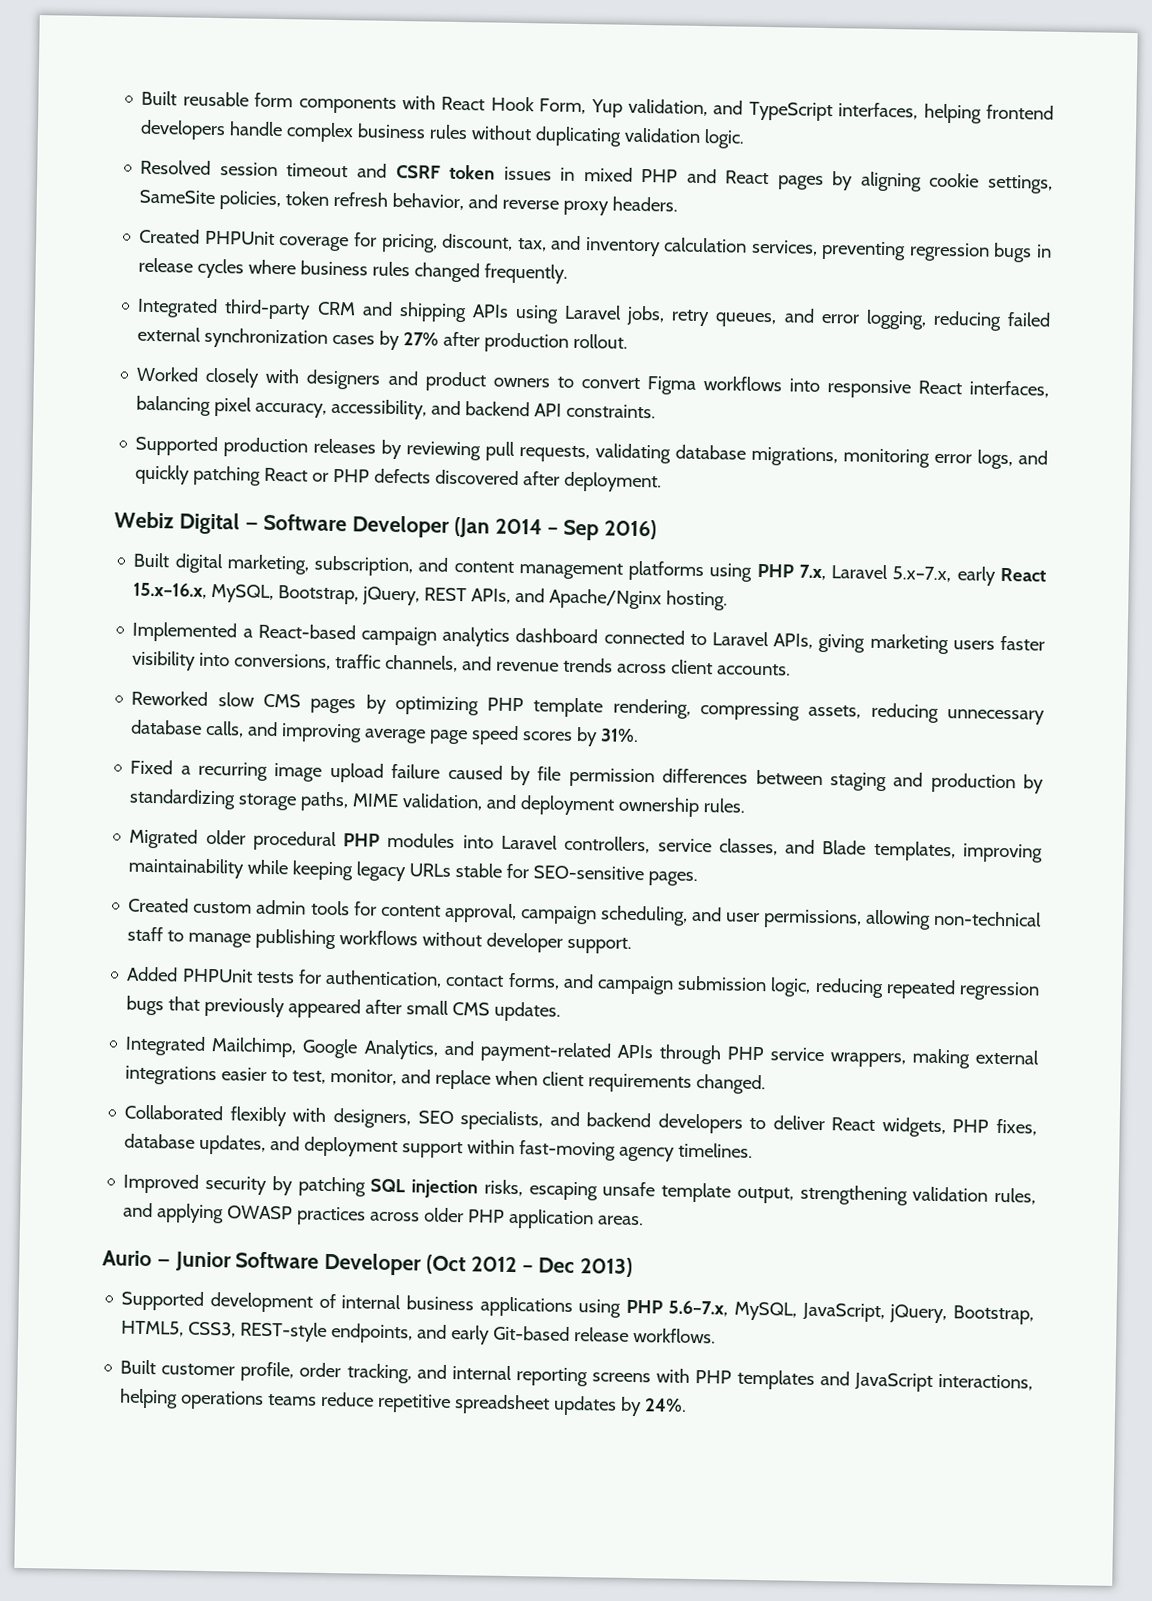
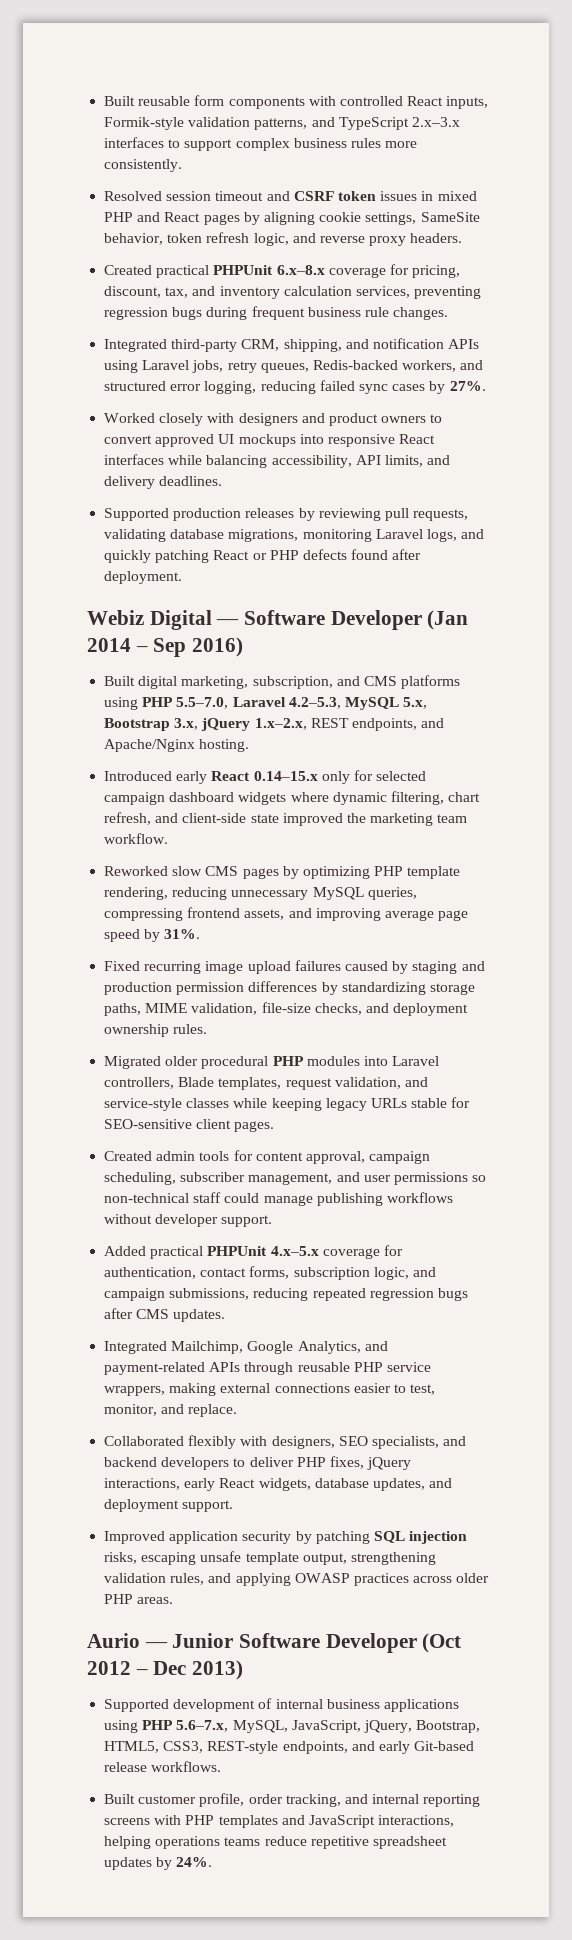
- Built reusable form components with React Hook Form, Yup validation, and TypeScript interfaces, helping frontend developers handle complex business rules without duplicating validation logic.
+ Built reusable form components with controlled React inputs, Formik-style validation patterns, and TypeScript 2.x–3.x interfaces to support complex business rules more consistently.
- Resolved session timeout and CSRF token issues in mixed PHP and React pages by aligning cookie settings, SameSite policies, token refresh behavior, and reverse proxy headers.
+ Resolved session timeout and CSRF token issues in mixed PHP and React pages by aligning cookie settings, SameSite behavior, token refresh logic, and reverse proxy headers.
- Created PHPUnit coverage for pricing, discount, tax, and inventory calculation services, preventing regression bugs in release cycles where business rules changed frequently.
- Integrated third-party CRM and shipping APIs using Laravel jobs, retry queues, and error logging, reducing failed external synchronization cases by 27% after production rollout.
+ Created practical PHPUnit 6.x–8.x coverage for pricing, discount, tax, and inventory calculation services, preventing regression bugs during frequent business rule changes.
+ Integrated third-party CRM, shipping, and notification APIs using Laravel jobs, retry queues, Redis-backed workers, and structured error logging, reducing failed sync cases by 27%.
- Worked closely with designers and product owners to convert Figma workflows into responsive React interfaces, balancing pixel accuracy, accessibility, and backend API constraints.
+ Worked closely with designers and product owners to convert approved UI mockups into responsive React interfaces while balancing accessibility, API limits, and delivery deadlines.
- Supported production releases by reviewing pull requests, validating database migrations, monitoring error logs, and quickly patching React or PHP defects discovered after deployment.
+ Supported production releases by reviewing pull requests, validating database migrations, monitoring Laravel logs, and quickly patching React or PHP defects found after deployment.
- Built digital marketing, subscription, and content management platforms using PHP 7.x, Laravel 5.x–7.x, early React 15.x–16.x, MySQL, Bootstrap, jQuery, REST APIs, and Apache/Nginx hosting.
- Implemented a React-based campaign analytics dashboard connected to Laravel APIs, giving marketing users faster visibility into conversions, traffic channels, and revenue trends across client accounts.
+ Built digital marketing, subscription, and CMS platforms using PHP 5.5–7.0, Laravel 4.2–5.3, MySQL 5.x, Bootstrap 3.x, jQuery 1.x–2.x, REST endpoints, and Apache/Nginx hosting.
+ Introduced early React 0.14–15.x only for selected campaign dashboard widgets where dynamic filtering, chart refresh, and client-side state improved the marketing team workflow.
- Reworked slow CMS pages by optimizing PHP template rendering, compressing assets, reducing unnecessary database calls, and improving average page speed scores by 31%.
+ Reworked slow CMS pages by optimizing PHP template rendering, reducing unnecessary MySQL queries, compressing frontend assets, and improving average page speed by 31%.
- Fixed a recurring image upload failure caused by file permission differences between staging and production by standardizing storage paths, MIME validation, and deployment ownership rules.
+ Fixed recurring image upload failures caused by staging and production permission differences by standardizing storage paths, MIME validation, file-size checks, and deployment ownership rules.
- Migrated older procedural PHP modules into Laravel controllers, service classes, and Blade templates, improving maintainability while keeping legacy URLs stable for SEO-sensitive pages.
+ Migrated older procedural PHP modules into Laravel controllers, Blade templates, request validation, and service-style classes while keeping legacy URLs stable for SEO-sensitive client pages.
- Created custom admin tools for content approval, campaign scheduling, and user permissions, allowing non-technical staff to manage publishing workflows without developer support.
+ Created admin tools for content approval, campaign scheduling, subscriber management, and user permissions so non-technical staff could manage publishing workflows without developer support.
- Added PHPUnit tests for authentication, contact forms, and campaign submission logic, reducing repeated regression bugs that previously appeared after small CMS updates.
+ Added practical PHPUnit 4.x–5.x coverage for authentication, contact forms, subscription logic, and campaign submissions, reducing repeated regression bugs after CMS updates.
- Integrated Mailchimp, Google Analytics, and payment-related APIs through PHP service wrappers, making external integrations easier to test, monitor, and replace when client requirements changed.
+ Integrated Mailchimp, Google Analytics, and payment-related APIs through reusable PHP service wrappers, making external connections easier to test, monitor, and replace.
- Collaborated flexibly with designers, SEO specialists, and backend developers to deliver React widgets, PHP fixes, database updates, and deployment support within fast-moving agency timelines.
+ Collaborated flexibly with designers, SEO specialists, and backend developers to deliver PHP fixes, jQuery interactions, early React widgets, database updates, and deployment support.
- Improved security by patching SQL injection risks, escaping unsafe template output, strengthening validation rules, and applying OWASP practices across older PHP application areas.
+ Improved application security by patching SQL injection risks, escaping unsafe template output, strengthening validation rules, and applying OWASP practices across older PHP areas.

